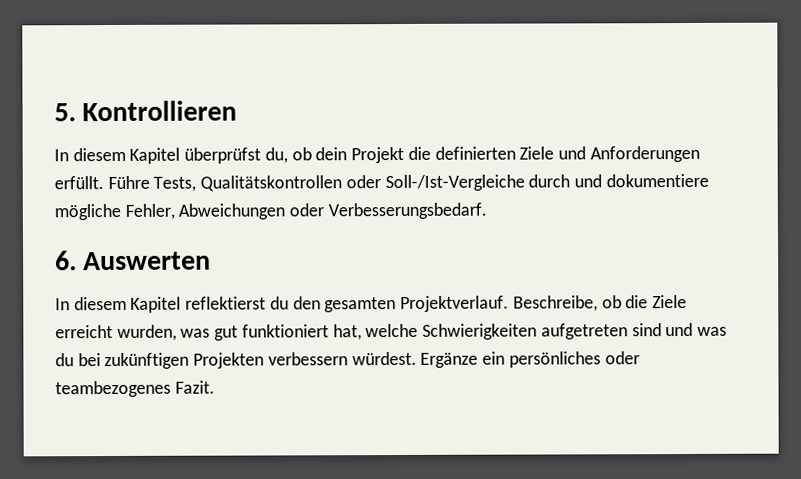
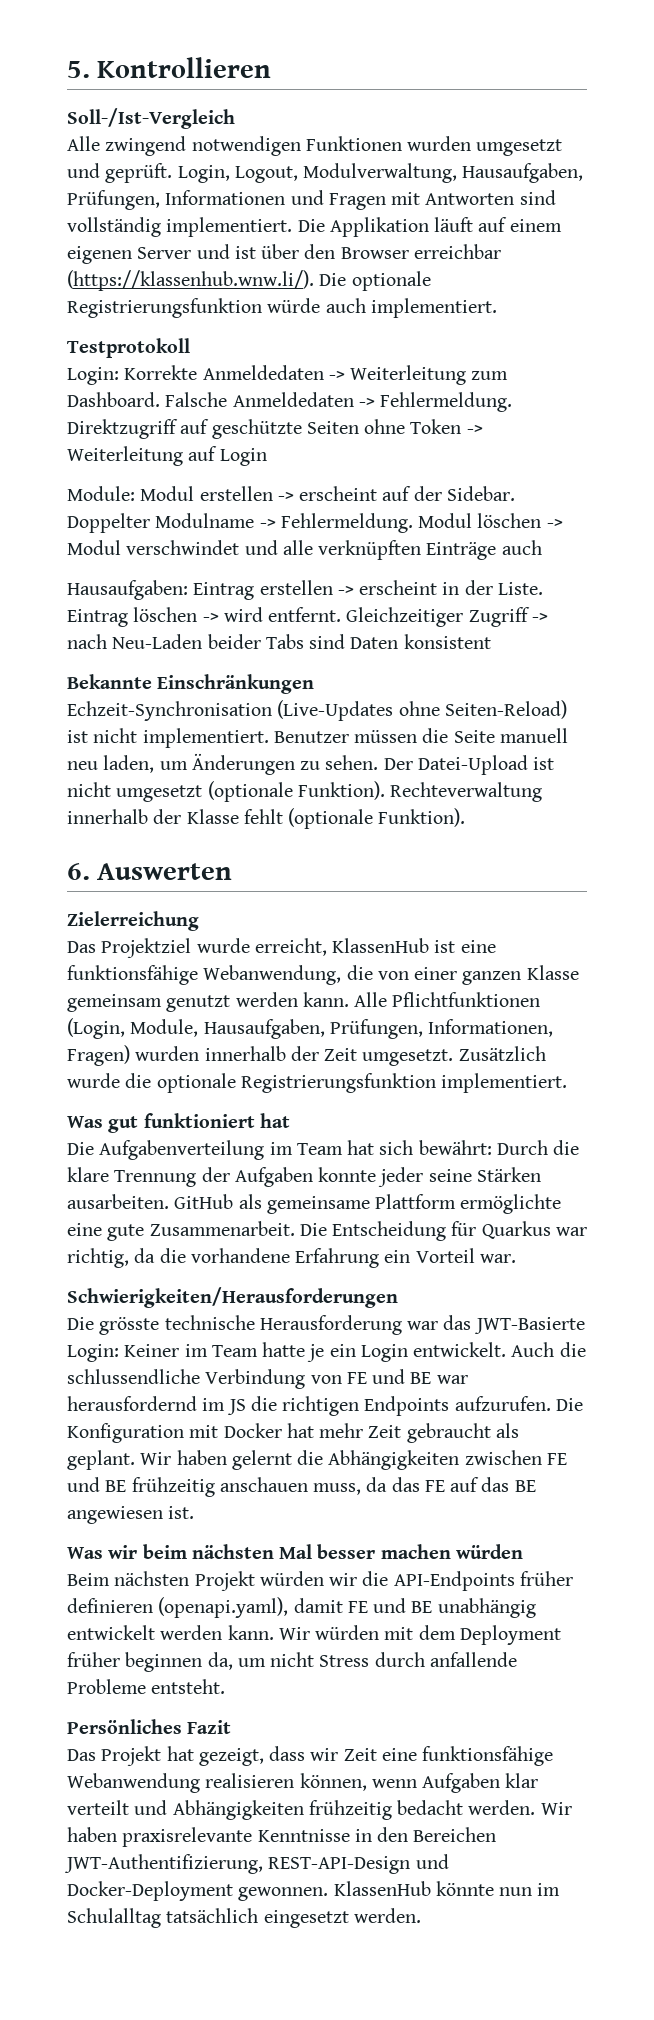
- In diesem Kapitel überprüfst du, ob dein Projekt die definierten Ziele und Anforderungen erfüllt. Führe Tests, Qualitätskontrollen oder Soll-/Ist-Vergleiche durch und dokumentiere mögliche Fehler, Abweichungen oder Verbesserungsbedarf.
+ Soll-/Ist-Vergleich
+ Alle zwingend notwendigen Funktionen wurden umgesetzt und geprüft. Login, Logout, Modulverwaltung, Hausaufgaben, Prüfungen, Informationen und Fragen mit Antworten sind vollständig implementiert. Die Applikation läuft auf einem eigenen Server und ist über den Browser erreichbar (https://klassenhub.wnw.li/). Die optionale Registrierungsfunktion würde auch implementiert.
+ Testprotokoll
+ Login: Korrekte Anmeldedaten -> Weiterleitung zum Dashboard. Falsche Anmeldedaten -> Fehlermeldung. Direktzugriff auf geschützte Seiten ohne Token -> Weiterleitung auf Login
+ Module: Modul erstellen -> erscheint auf der Sidebar. Doppelter Modulname -> Fehlermeldung. Modul löschen -> Modul verschwindet und alle verknüpften Einträge auch
+ Hausaufgaben: Eintrag erstellen -> erscheint in der Liste. Eintrag löschen -> wird entfernt. Gleichzeitiger Zugriff -> nach Neu-Laden beider Tabs sind Daten konsistent
+ Bekannte Einschränkungen
+ Echzeit-Synchronisation (Live-Updates ohne Seiten-Reload) ist nicht implementiert. Benutzer müssen die Seite manuell neu laden, um Änderungen zu sehen. Der Datei-Upload ist nicht umgesetzt (optionale Funktion). Rechteverwaltung innerhalb der Klasse fehlt (optionale Funktion).
  6. Auswerten
- In diesem Kapitel reflektierst du den gesamten Projektverlauf. Beschreibe, ob die Ziele erreicht wurden, was gut funktioniert hat, welche Schwierigkeiten aufgetreten sind und was du bei zukünftigen Projekten verbessern würdest. Ergänze ein persönliches oder teambezogenes Fazit.
+ Zielerreichung
+ Das Projektziel wurde erreicht, KlassenHub ist eine funktionsfähige Webanwendung, die von einer ganzen Klasse gemeinsam genutzt werden kann. Alle Pflichtfunktionen (Login, Module, Hausaufgaben, Prüfungen, Informationen, Fragen) wurden innerhalb der Zeit umgesetzt. Zusätzlich wurde die optionale Registrierungsfunktion implementiert.
+ Was gut funktioniert hat
+ Die Aufgabenverteilung im Team hat sich bewährt: Durch die klare Trennung der Aufgaben konnte jeder seine Stärken ausarbeiten. GitHub als gemeinsame Plattform ermöglichte eine gute Zusammenarbeit. Die Entscheidung für Quarkus war richtig, da die vorhandene Erfahrung ein Vorteil war.
+ Schwierigkeiten/Herausforderungen
+ Die grösste technische Herausforderung war das JWT-Basierte Login: Keiner im Team hatte je ein Login entwickelt. Auch die schlussendliche Verbindung von FE und BE war herausfordernd im JS die richtigen Endpoints aufzurufen. Die Konfiguration mit Docker hat mehr Zeit gebraucht als geplant. Wir haben gelernt die Abhängigkeiten zwischen FE und BE frühzeitig anschauen muss, da das FE auf das BE angewiesen ist.
+ Was wir beim nächsten Mal besser machen würden
+ Beim nächsten Projekt würden wir die API-Endpoints früher definieren (openapi.yaml), damit FE und BE unabhängig entwickelt werden kann. Wir würden mit dem Deployment früher beginnen da, um nicht Stress durch anfallende Probleme entsteht.
+ Persönliches Fazit
+ Das Projekt hat gezeigt, dass wir Zeit eine funktionsfähige Webanwendung realisieren können, wenn Aufgaben klar verteilt und Abhängigkeiten frühzeitig bedacht werden. Wir haben praxisrelevante Kenntnisse in den Bereichen JWT-Authentifizierung, REST-API-Design und Docker-Deployment gewonnen. KlassenHub könnte nun im Schulalltag tatsächlich eingesetzt werden.

